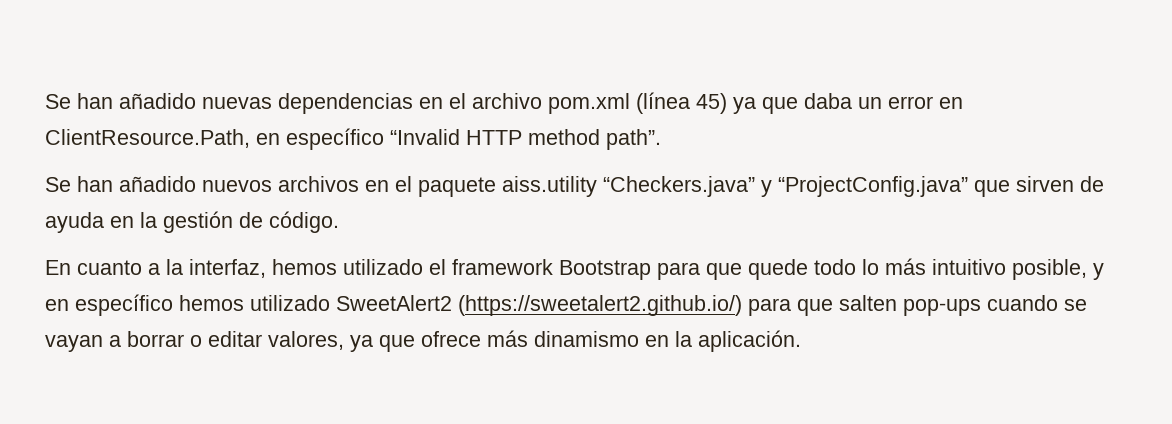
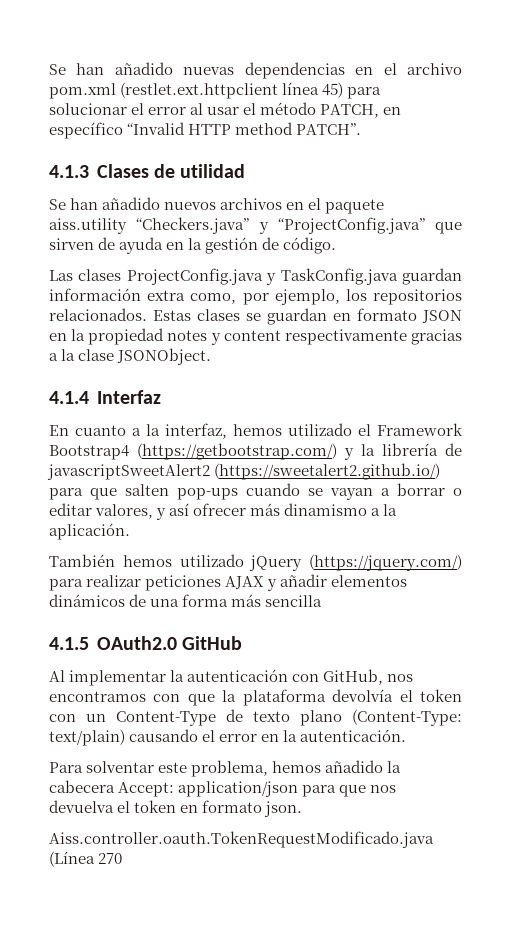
- Se han añadido nuevas dependencias en el archivo pom.xml (línea 45) ya que daba un error en ClientResource.Path, en específico “Invalid HTTP method path”.
+ Se han añadido nuevas dependencias en el archivo pom.xml (restlet.ext.httpclient línea 45) para solucionar el error al usar el método PATCH, en específico “Invalid HTTP method PATCH”.
+ 4.1.3 Clases de utilidad
+ Las clases ProjectConfig.java y TaskConfig.java guardan información extra como, por ejemplo, los repositorios relacionados. Estas clases se guardan en formato JSON en la propiedad notes y content respectivamente gracias a la clase JSONObject.
+ 4.1.4 Interfaz
- En cuanto a la interfaz, hemos utilizado el framework Bootstrap para que quede todo lo más intuitivo posible, y en específico hemos utilizado SweetAlert2 (https://sweetalert2.github.io/) para que salten pop-ups cuando se vayan a borrar o editar valores, ya que ofrece más dinamismo en la aplicación.
+ En cuanto a la interfaz, hemos utilizado el Framework Bootstrap4 (https://getbootstrap.com/) y la librería de javascriptSweetAlert2 (https://sweetalert2.github.io/) para que salten pop-ups cuando se vayan a borrar o editar valores, y así ofrecer más dinamismo a la aplicación.
+ También hemos utilizado jQuery (https://jquery.com/) para realizar peticiones AJAX y añadir elementos dinámicos de una forma más sencilla
+ 4.1.5 OAuth2.0 GitHub
+ Al implementar la autenticación con GitHub, nos encontramos con que la plataforma devolvía el token con un Content-Type de texto plano (Content-Type: text/plain) causando el error en la autenticación.
+ Para solventar este problema, hemos añadido la cabecera Accept: application/json para que nos devuelva el token en formato json.
+ Aiss.controller.oauth.TokenRequestModificado.java (Línea 270

